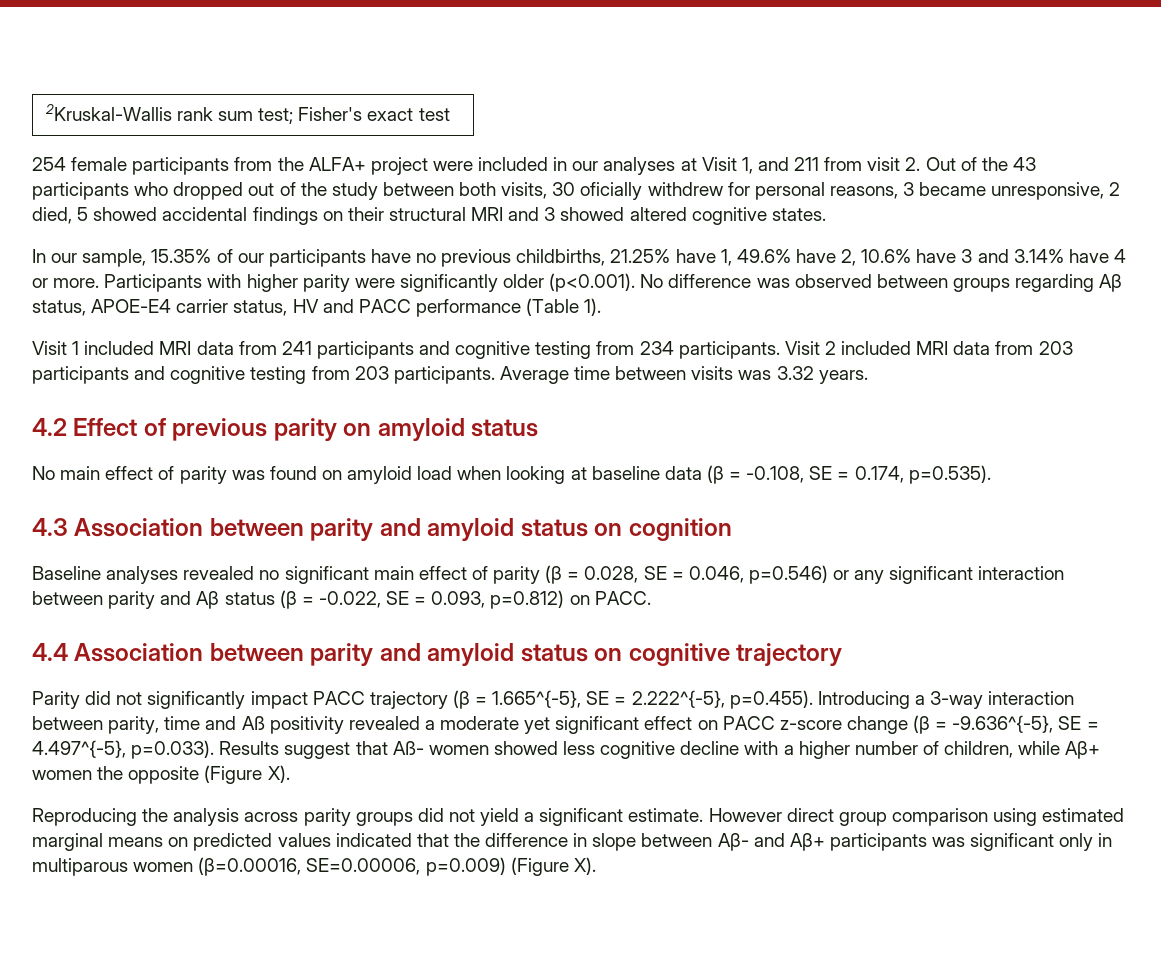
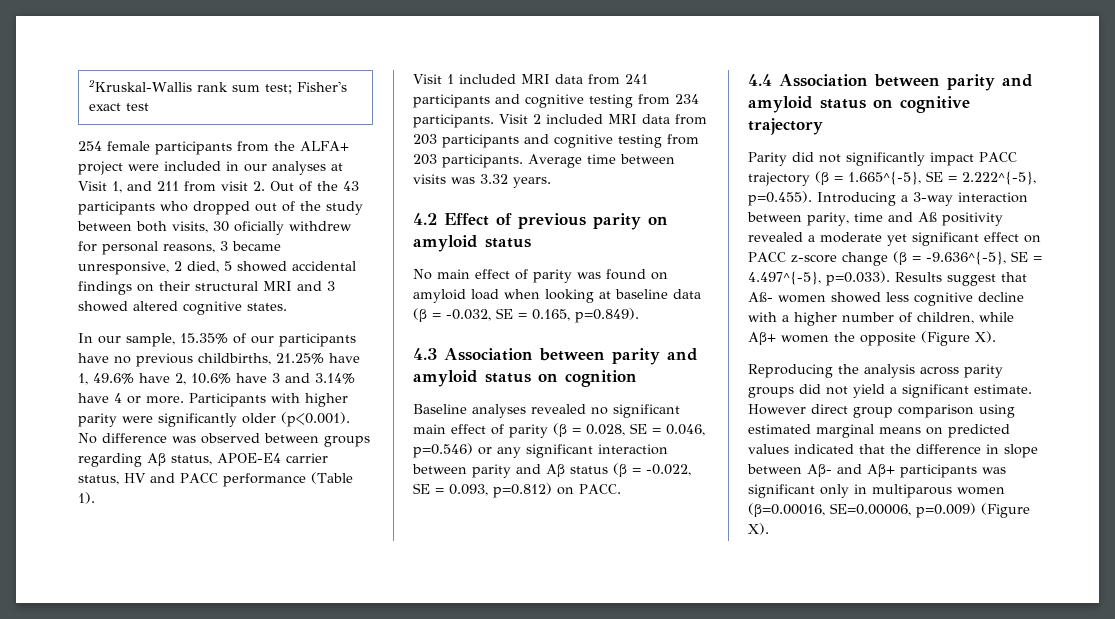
- No main effect of parity was found on amyloid load when looking at baseline data (β = -0.108, SE = 0.174, p=0.535).
+ No main effect of parity was found on amyloid load when looking at baseline data (β = -0.032, SE = 0.165, p=0.849).

